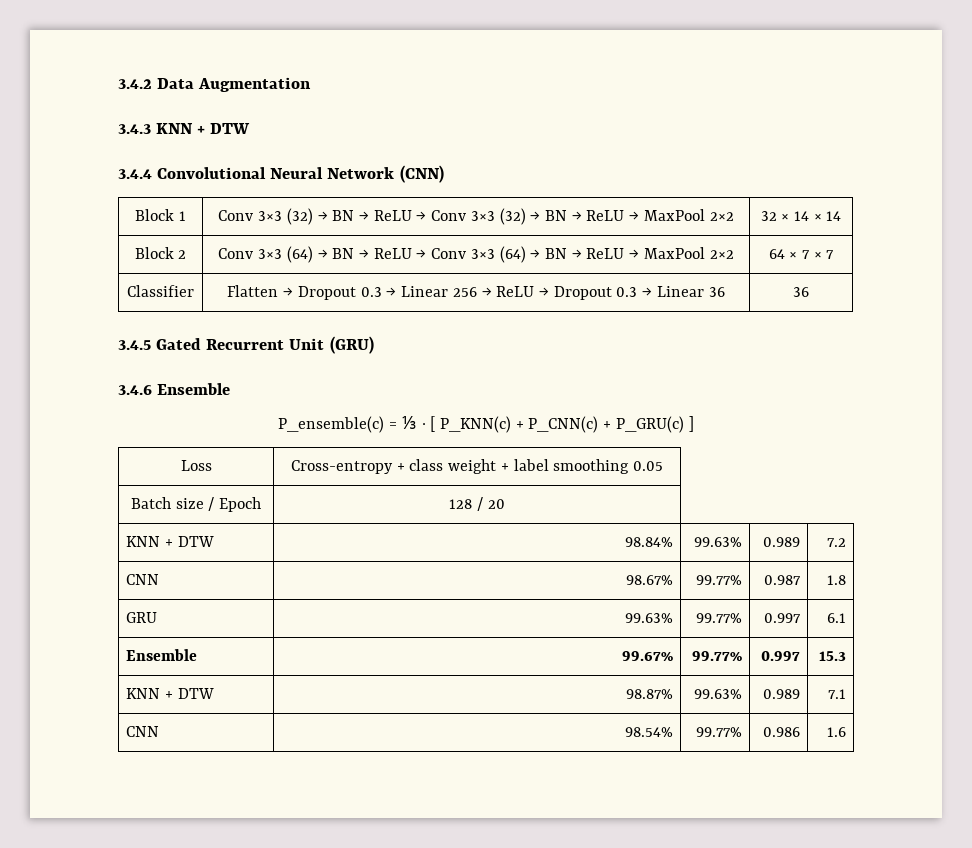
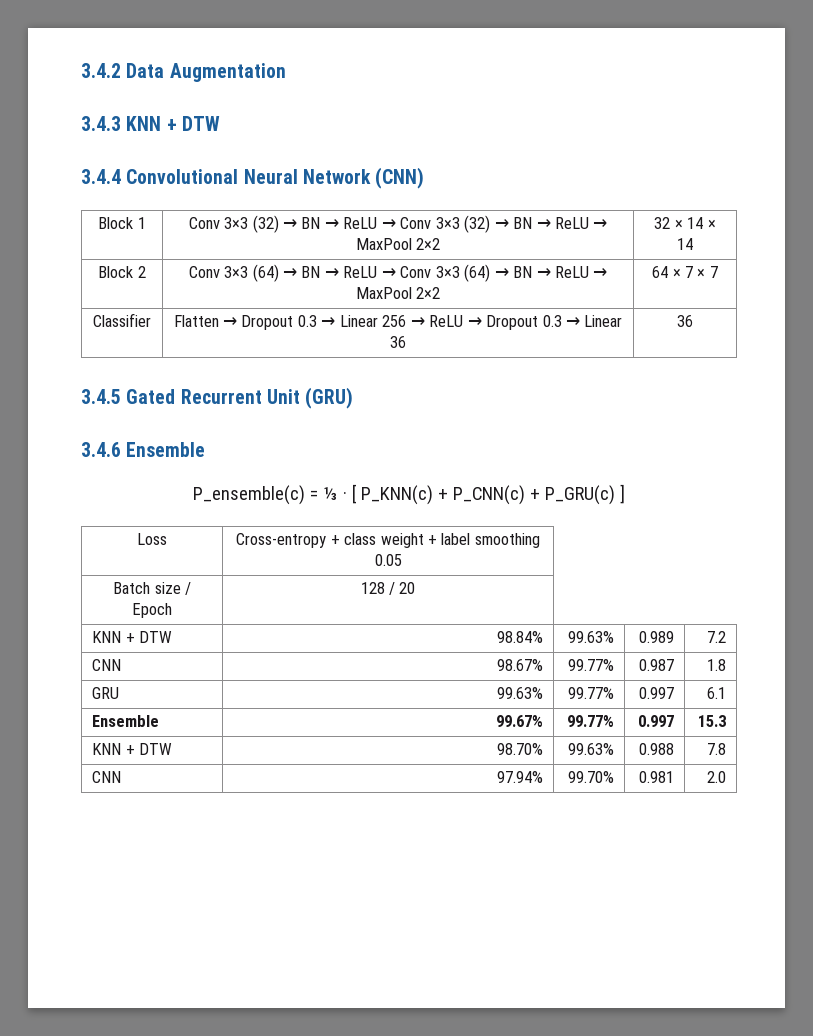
- KNN + DTW | 98.87% | 99.63% | 0.989 | 7.1
- CNN | 98.54% | 99.77% | 0.986 | 1.6
+ KNN + DTW | 98.70% | 99.63% | 0.988 | 7.8
+ CNN | 97.94% | 99.70% | 0.981 | 2.0

